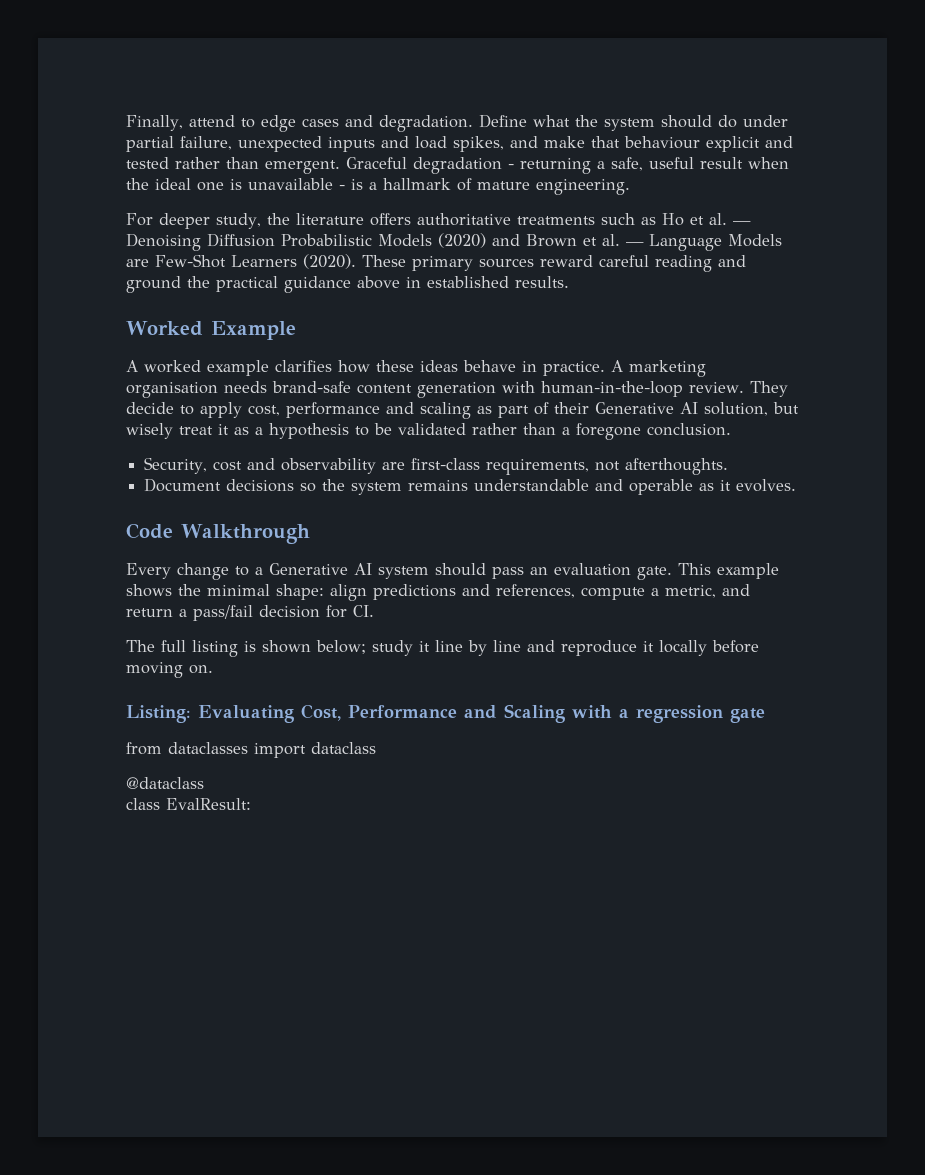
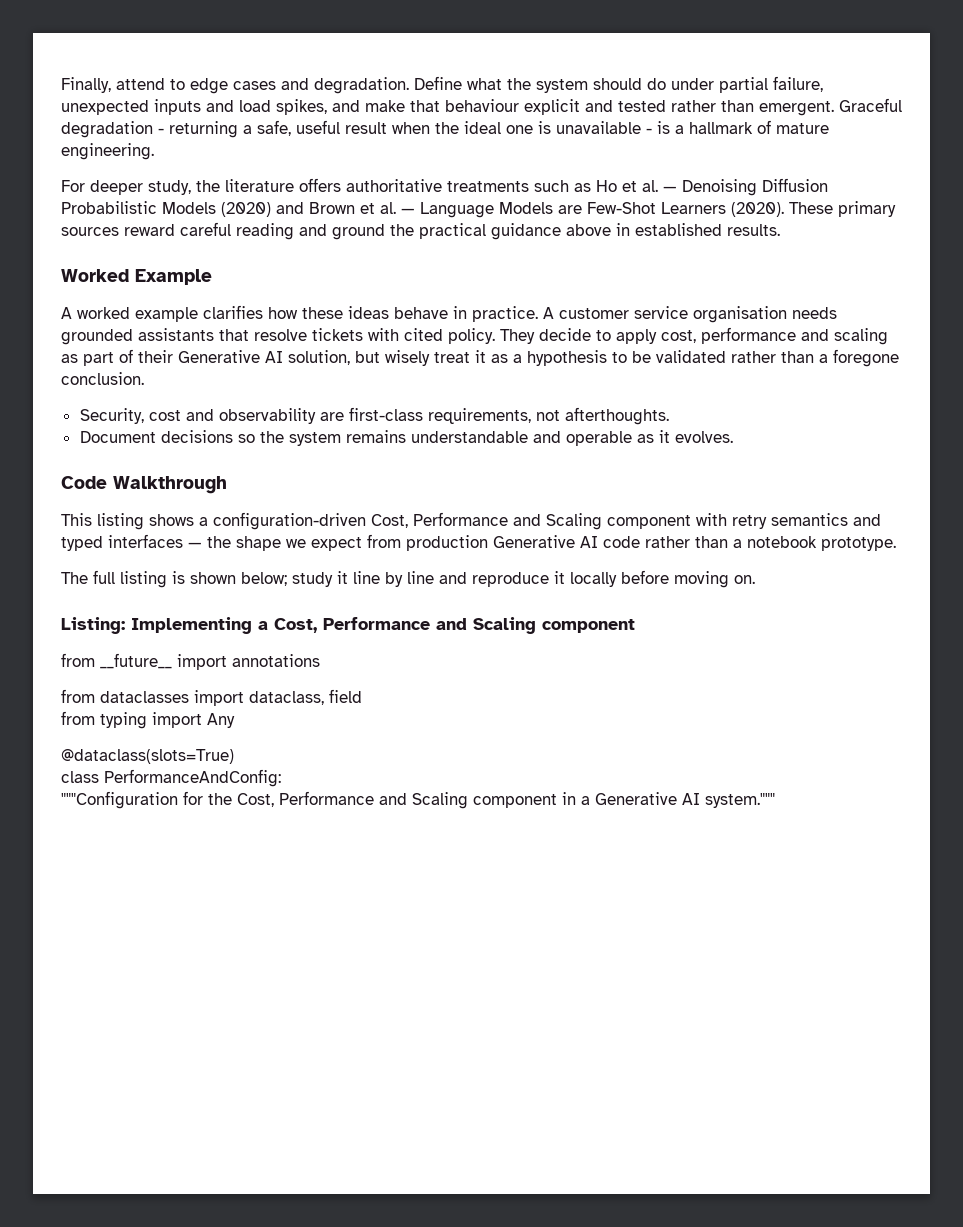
- A marketing organisation needs brand-safe content generation with human-in-the-loop review.
+ A customer service organisation needs grounded assistants that resolve tickets with cited policy.
- Every change to a Generative AI system should pass an evaluation gate. This example shows the minimal shape: align predictions and references, compute a metric, and return a pass/fail decision for CI.
+ This listing shows a configuration-driven Cost, Performance and Scaling component with retry semantics and typed interfaces — the shape we expect from production Generative AI code rather than a notebook prototype.
- Listing: Evaluating Cost, Performance and Scaling with a regression gate
- from dataclasses import dataclass
- @dataclass
- class EvalResult:
+ Listing: Implementing a Cost, Performance and Scaling component
+ from __future__ import annotations
+ from dataclasses import dataclass, field
+ from typing import Any
+ @dataclass(slots=True)
+ class PerformanceAndConfig:
+ """Configuration for the Cost, Performance and Scaling component in a Generative AI system."""

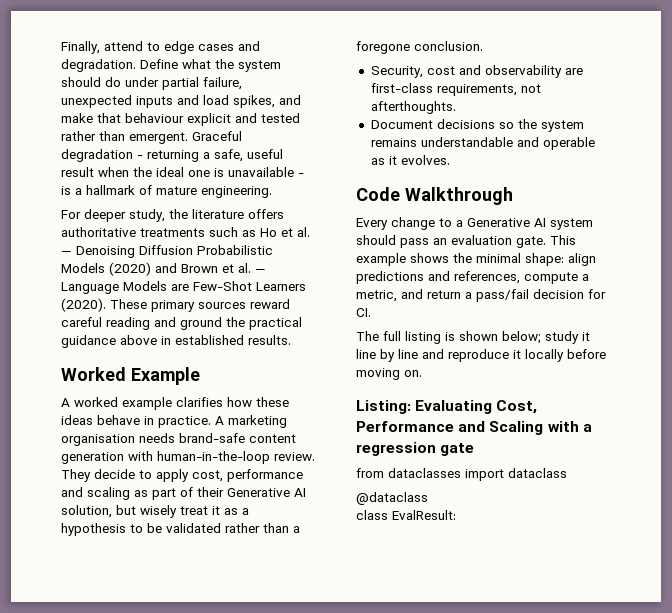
- A customer service organisation needs grounded assistants that resolve tickets with cited policy.
+ A marketing organisation needs brand-safe content generation with human-in-the-loop review.
- This listing shows a configuration-driven Cost, Performance and Scaling component with retry semantics and typed interfaces — the shape we expect from production Generative AI code rather than a notebook prototype.
+ Every change to a Generative AI system should pass an evaluation gate. This example shows the minimal shape: align predictions and references, compute a metric, and return a pass/fail decision for CI.
- Listing: Implementing a Cost, Performance and Scaling component
- from __future__ import annotations
- from dataclasses import dataclass, field
- from typing import Any
- @dataclass(slots=True)
- class PerformanceAndConfig:
- """Configuration for the Cost, Performance and Scaling component in a Generative AI system."""
+ Listing: Evaluating Cost, Performance and Scaling with a regression gate
+ from dataclasses import dataclass
+ @dataclass
+ class EvalResult:

